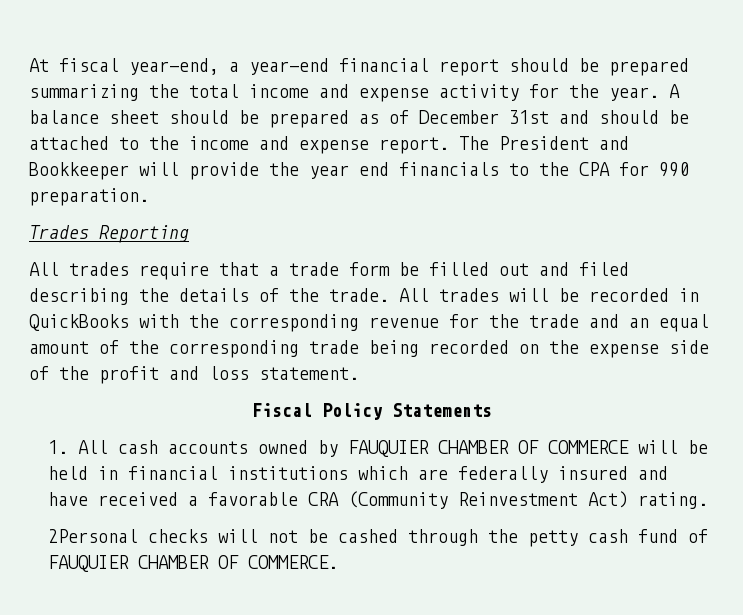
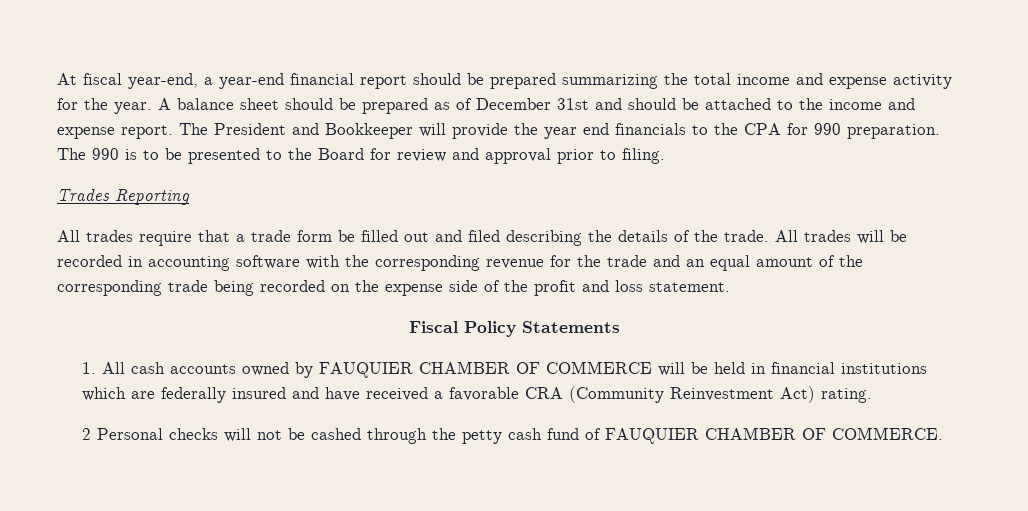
+ The 990 is to be presented to the Board for review and approval prior to filing.
- All trades will be recorded in QuickBooks with the corresponding revenue for the trade and an equal amount of the corresponding trade being recorded on the expense side of the profit and loss statement.
+ All trades will be recorded in accounting software with the corresponding revenue for the trade and an equal amount of the corresponding trade being recorded on the expense side of the profit and loss statement.
- 2Personal checks will not be cashed through the petty cash fund of FAUQUIER CHAMBER OF COMMERCE.
+ 2 Personal checks will not be cashed through the petty cash fund of FAUQUIER CHAMBER OF COMMERCE.

